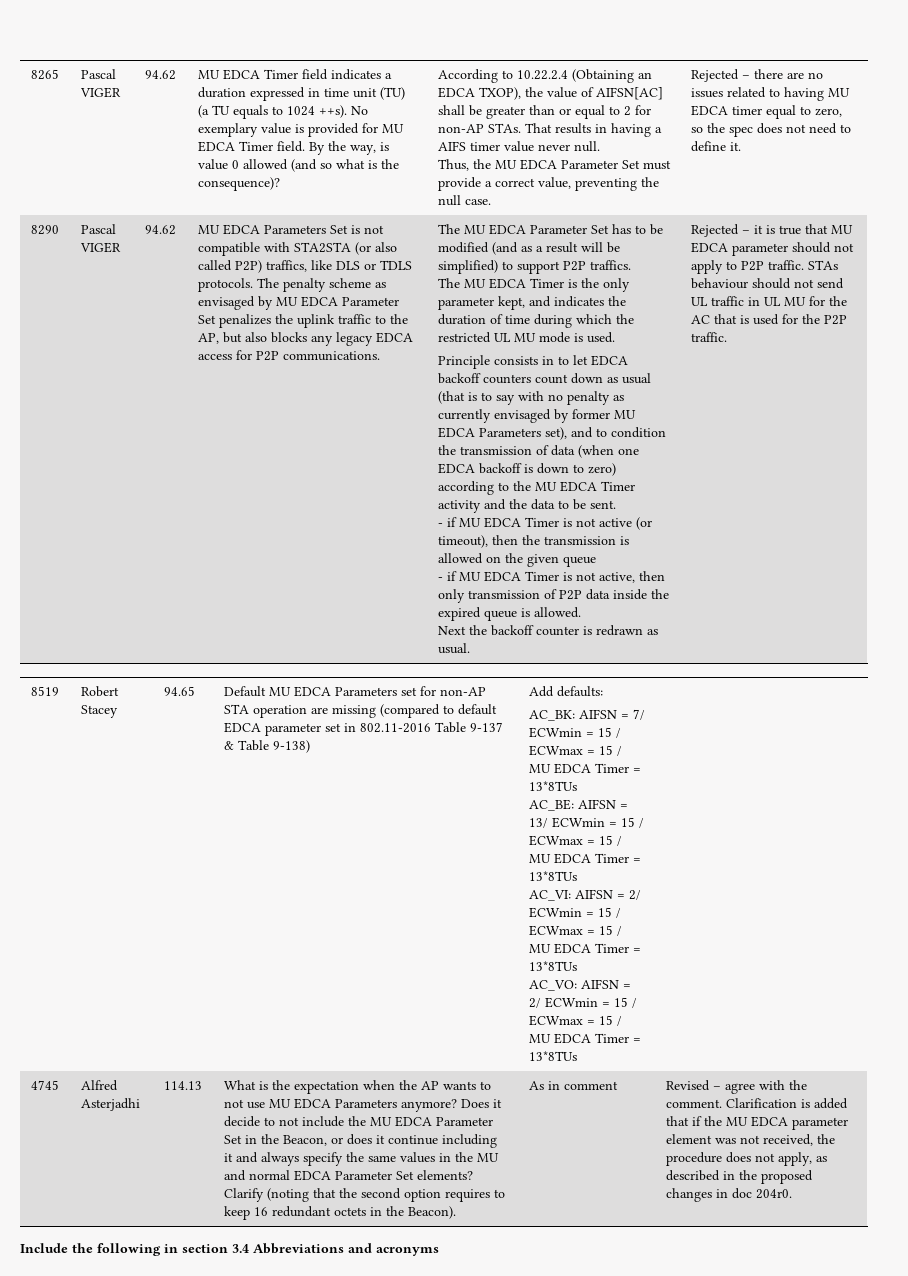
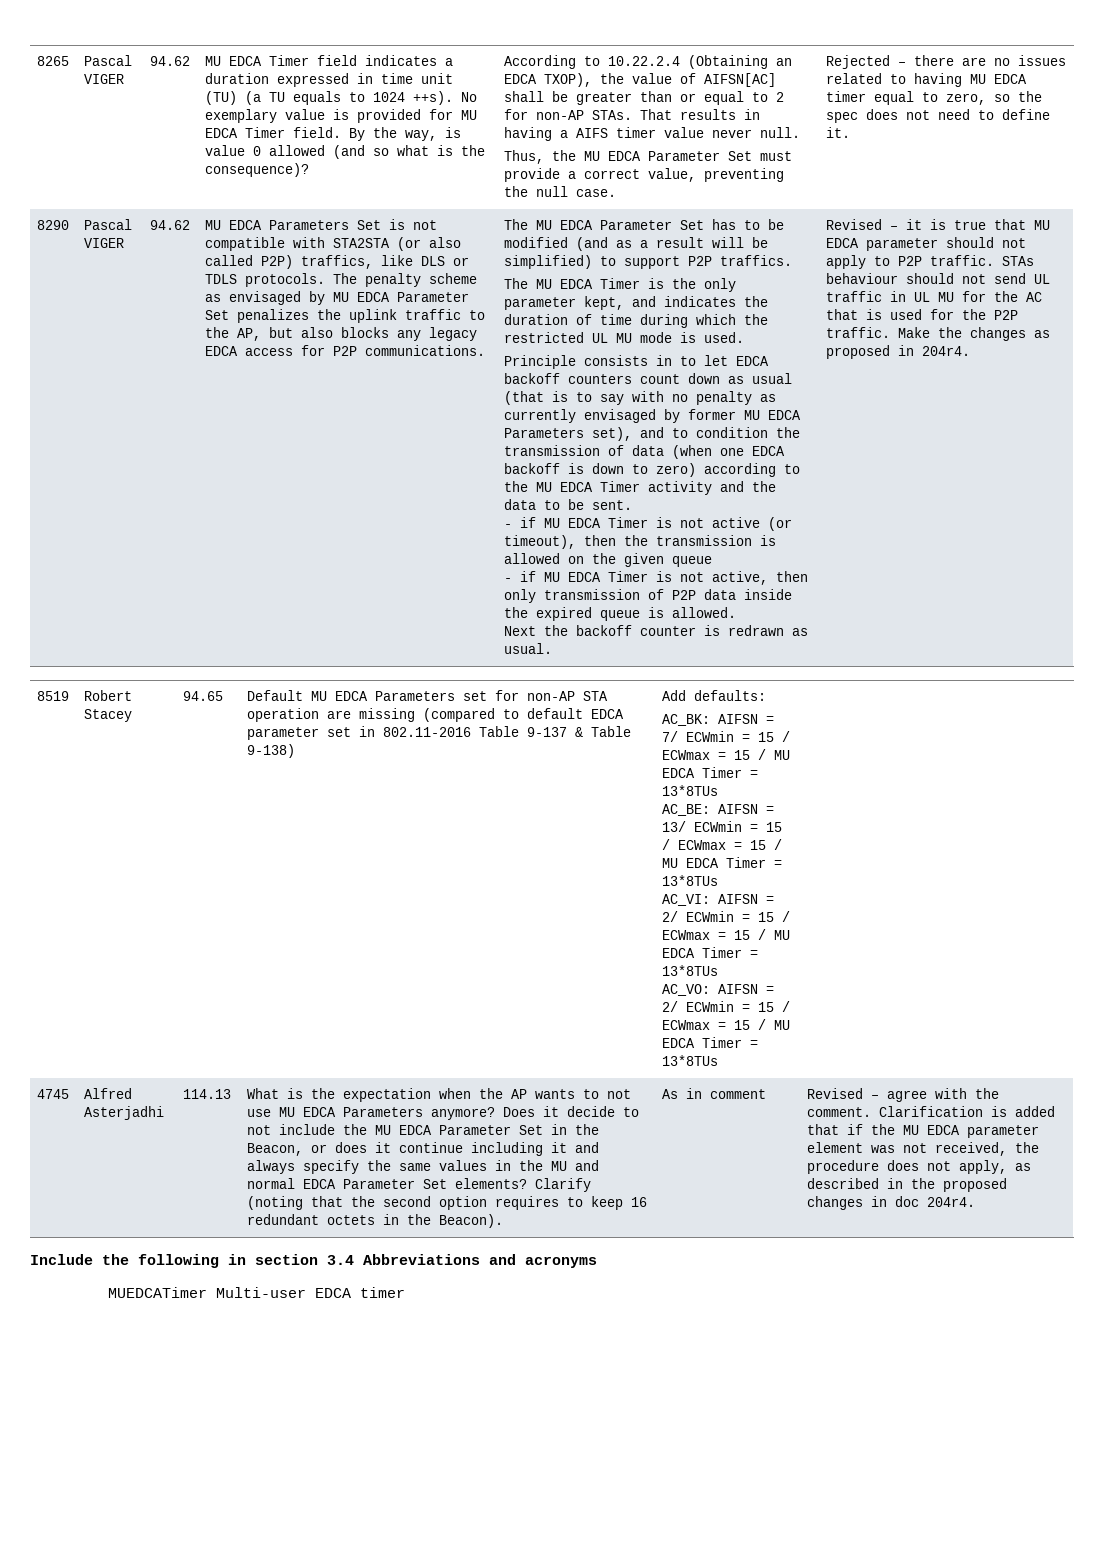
- Rejected – it is true that MU EDCA parameter should not apply to P2P traffic.
+ Revised – it is true that MU EDCA parameter should not apply to P2P traffic.
+ Make the changes as proposed in 204r4.
- Clarification is added that if the MU EDCA parameter element was not received, the procedure does not apply, as described in the proposed changes in doc 204r0.
+ Clarification is added that if the MU EDCA parameter element was not received, the procedure does not apply, as described in the proposed changes in doc 204r4.
+ MUEDCATimer Multi-user EDCA timer

